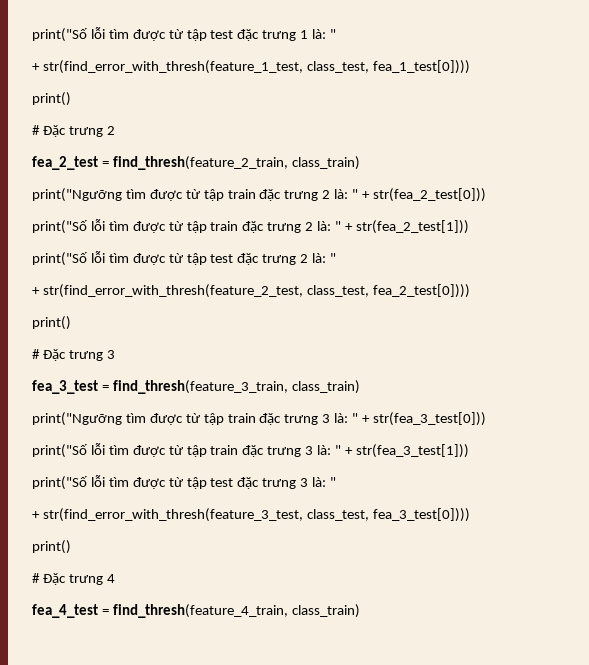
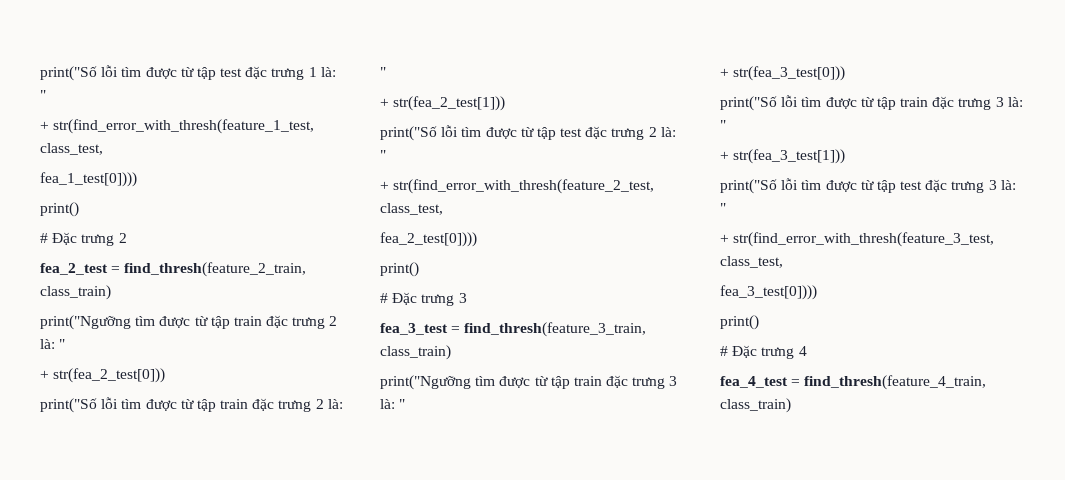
- + str(find_error_with_thresh(feature_1_test, class_test, fea_1_test[0])))
+ + str(find_error_with_thresh(feature_1_test, class_test,
+ fea_1_test[0])))
- print("Ngưỡng tìm được từ tập train đặc trưng 2 là: " + str(fea_2_test[0]))
+ print("Ngưỡng tìm được từ tập train đặc trưng 2 là: "
+ + str(fea_2_test[0]))
- print("Số lỗi tìm được từ tập train đặc trưng 2 là: " + str(fea_2_test[1]))
+ print("Số lỗi tìm được từ tập train đặc trưng 2 là: "
+ + str(fea_2_test[1]))
- + str(find_error_with_thresh(feature_2_test, class_test, fea_2_test[0])))
+ + str(find_error_with_thresh(feature_2_test, class_test,
+ fea_2_test[0])))
- print("Ngưỡng tìm được từ tập train đặc trưng 3 là: " + str(fea_3_test[0]))
+ print("Ngưỡng tìm được từ tập train đặc trưng 3 là: "
+ + str(fea_3_test[0]))
- print("Số lỗi tìm được từ tập train đặc trưng 3 là: " + str(fea_3_test[1]))
+ print("Số lỗi tìm được từ tập train đặc trưng 3 là: "
+ + str(fea_3_test[1]))
- + str(find_error_with_thresh(feature_3_test, class_test, fea_3_test[0])))
+ + str(find_error_with_thresh(feature_3_test, class_test,
+ fea_3_test[0])))

